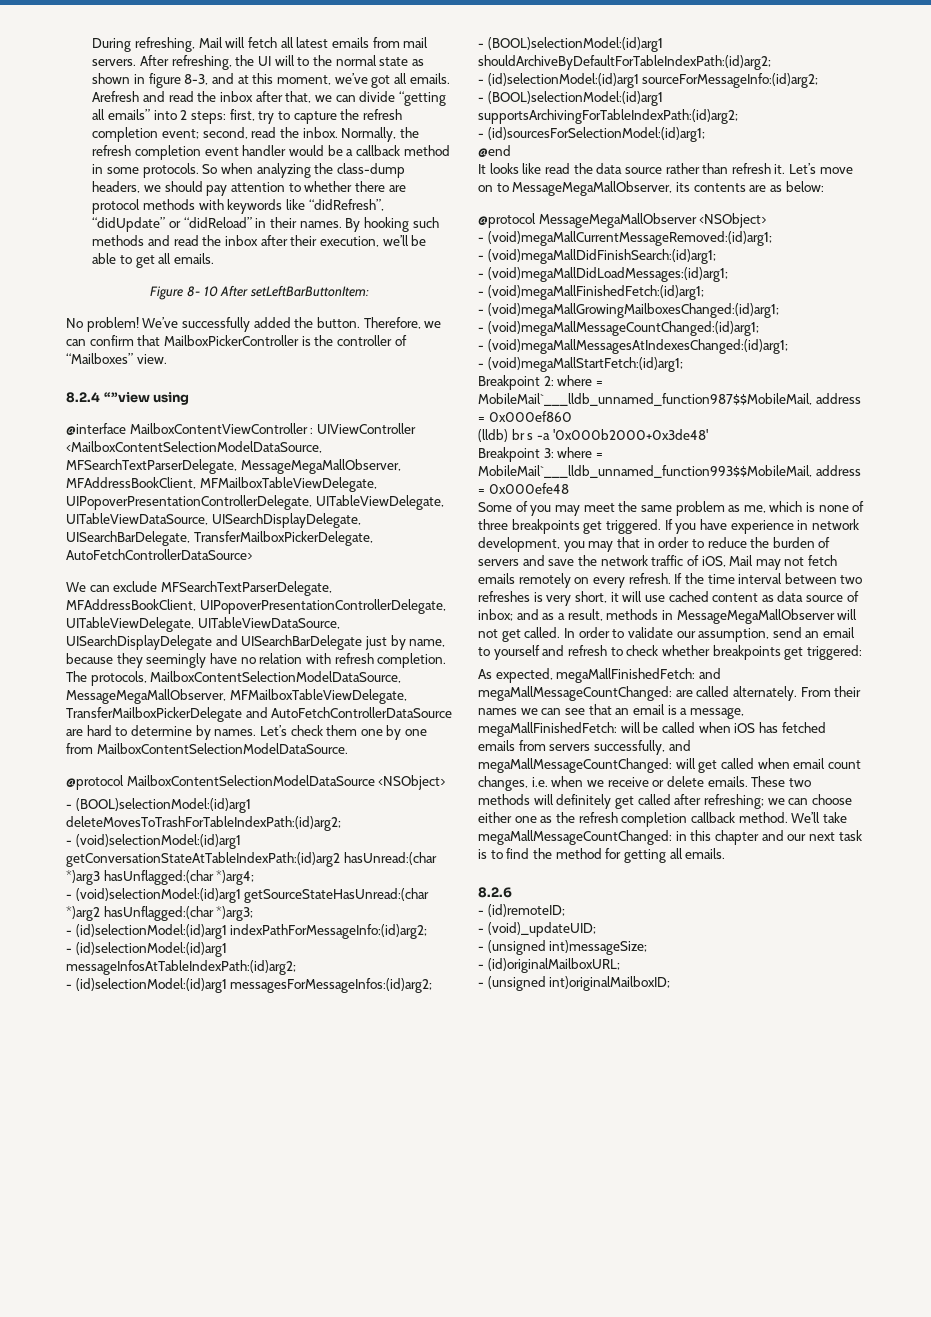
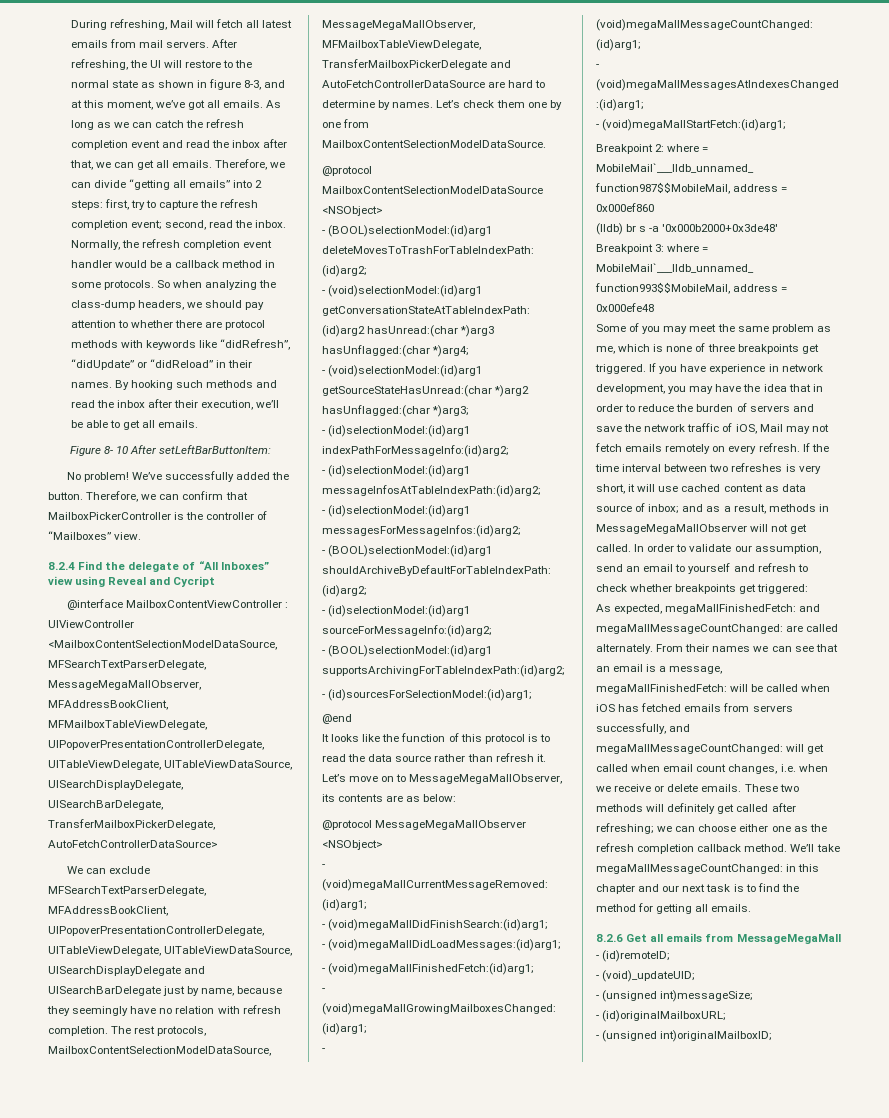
- After refreshing, the UI will to the normal state as shown in figure 8-3, and at this moment, we’ve got all emails.
+ After refreshing, the UI will restore to the normal state as shown in figure 8-3, and at this moment, we’ve got all emails.
- Arefresh and read the inbox after that, we can divide “getting all emails” into 2 steps: first, try to capture the refresh completion event; second, read the inbox.
+ As long as we can catch the refresh completion event and read the inbox after that, we can get all emails. Therefore, we can divide “getting all emails” into 2 steps: first, try to capture the refresh completion event; second, read the inbox.
- 8.2.4 “”view using
+ 8.2.4 Find the delegate of “All Inboxes” view using Reveal and Cycript
- The protocols, MailboxContentSelectionModelDataSource, MessageMegaMallObserver, MFMailboxTableViewDelegate, TransferMailboxPickerDelegate and AutoFetchControllerDataSource are hard to determine by names.
+ The rest protocols, MailboxContentSelectionModelDataSource, MessageMegaMallObserver, MFMailboxTableViewDelegate, TransferMailboxPickerDelegate and AutoFetchControllerDataSource are hard to determine by names.
- It looks like read the data source rather than refresh it.
+ It looks like the function of this protocol is to read the data source rather than refresh it.
- If you have experience in network development, you may that in order to reduce the burden of servers and save the network traffic of iOS, Mail may not fetch emails remotely on every refresh.
+ If you have experience in network development, you may have the idea that in order to reduce the burden of servers and save the network traffic of iOS, Mail may not fetch emails remotely on every refresh.
- 8.2.6
+ 8.2.6 Get all emails from MessageMegaMall

